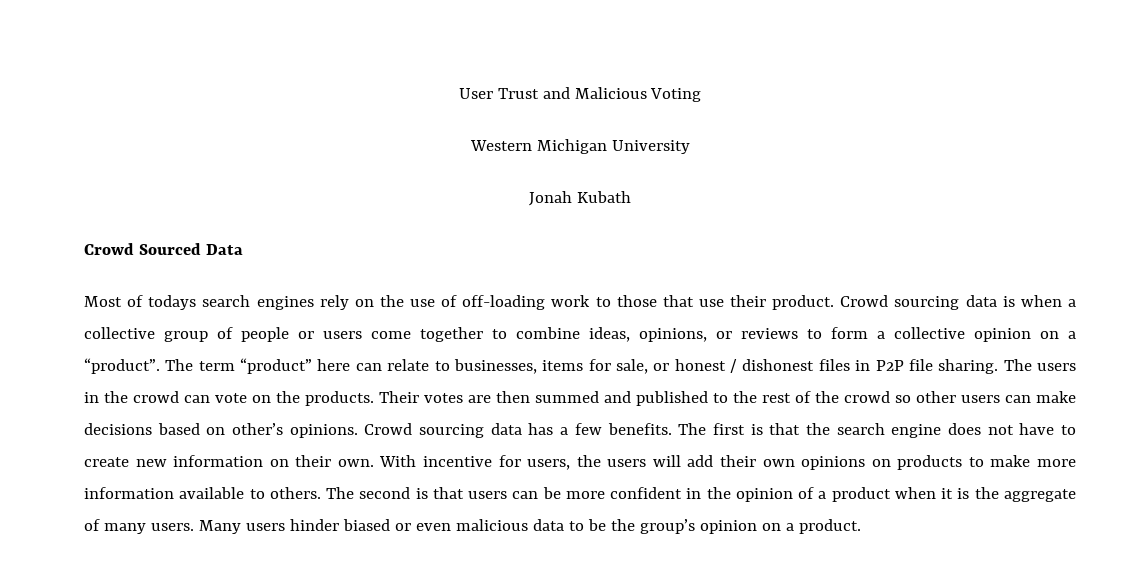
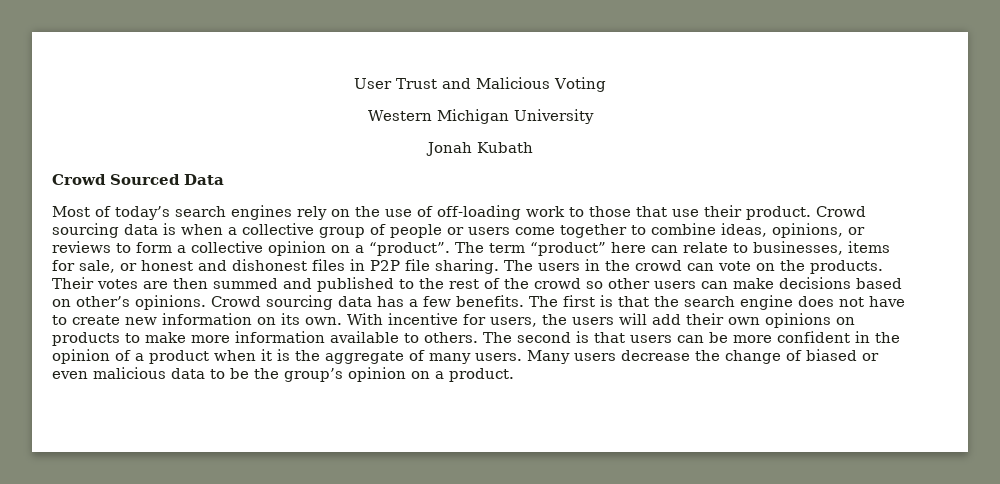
- Most of todays search engines rely on the use of off-loading work to those that use their product.
+ Most of today’s search engines rely on the use of off-loading work to those that use their product.
- The term “product” here can relate to businesses, items for sale, or honest / dishonest files in P2P file sharing.
+ The term “product” here can relate to businesses, items for sale, or honest and dishonest files in P2P file sharing.
- The first is that the search engine does not have to create new information on their own.
+ The first is that the search engine does not have to create new information on its own.
- Many users hinder biased or even malicious data to be the group’s opinion on a product.
+ Many users decrease the change of biased or even malicious data to be the group’s opinion on a product.

